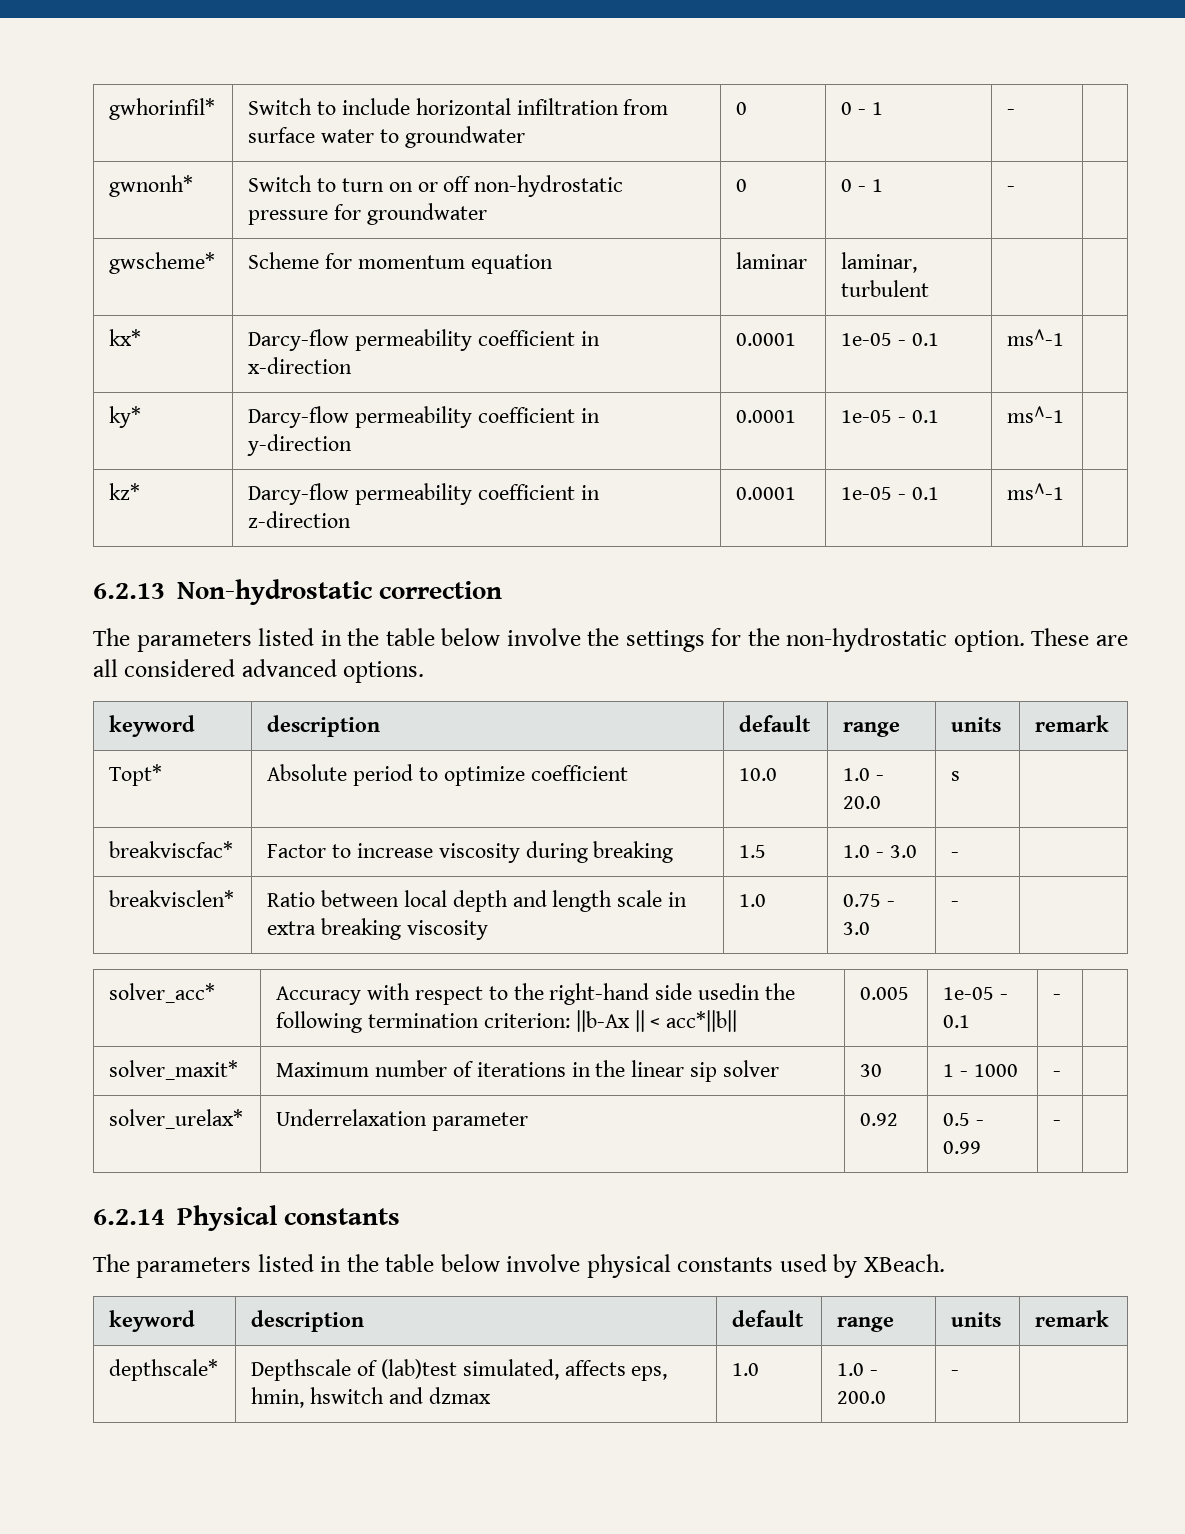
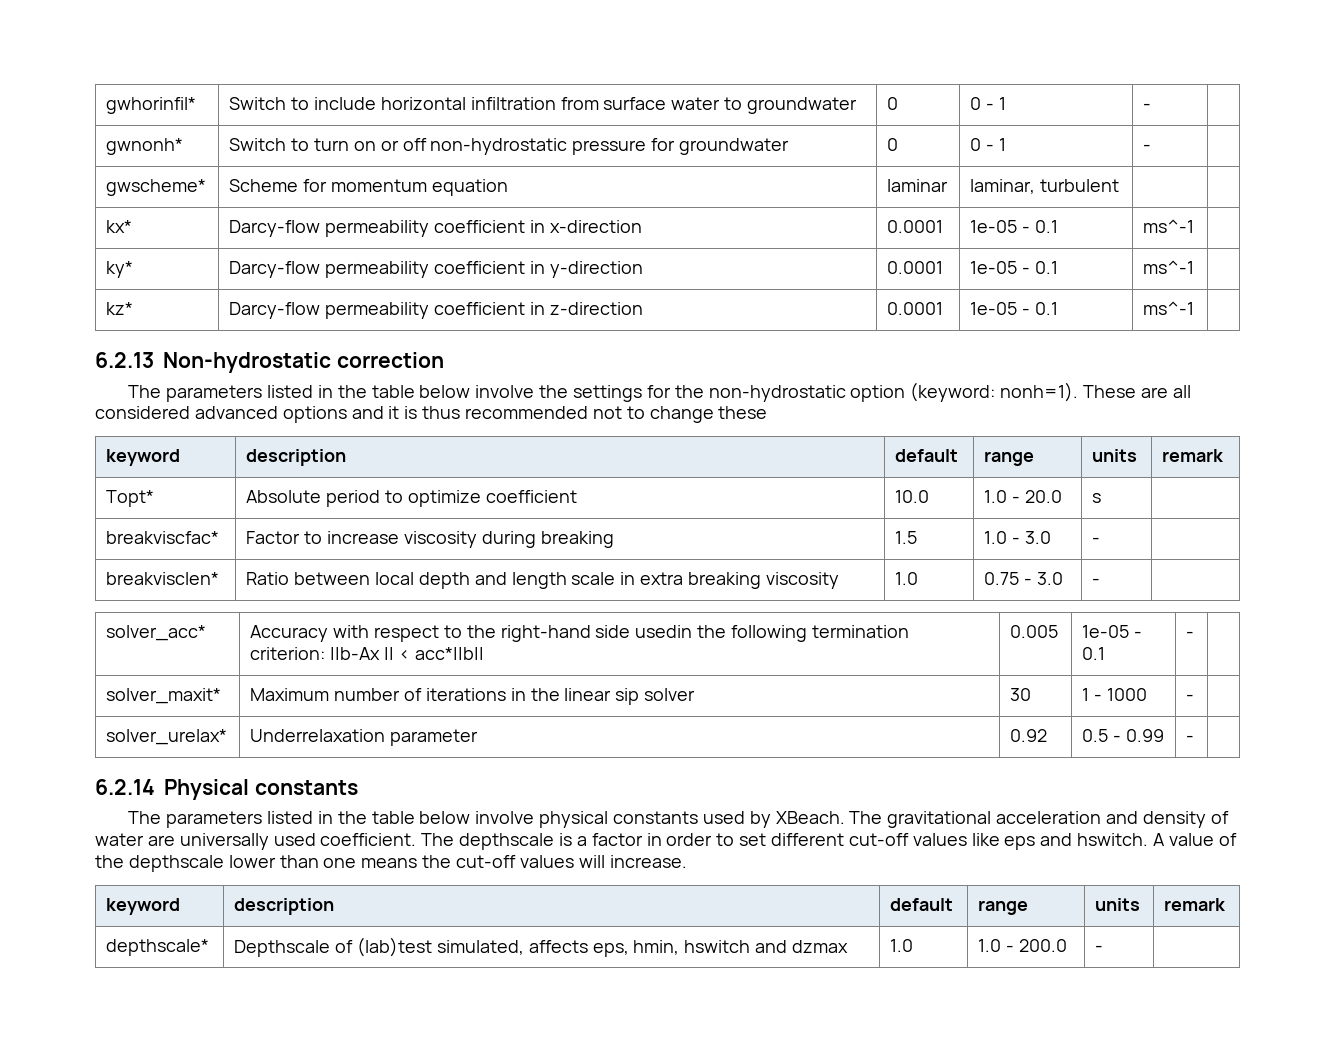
- The parameters listed in the table below involve the settings for the non-hydrostatic option.
+ The parameters listed in the table below involve the settings for the non-hydrostatic option (keyword: nonh=1).
- These are all considered advanced options.
+ These are all considered advanced options and it is thus recommended not to change these
+ The gravitational acceleration and density of water are universally used coefficient. The depthscale is a factor in order to set different cut-off values like eps and hswitch. A value of the depthscale lower than one means the cut-off values will increase.

